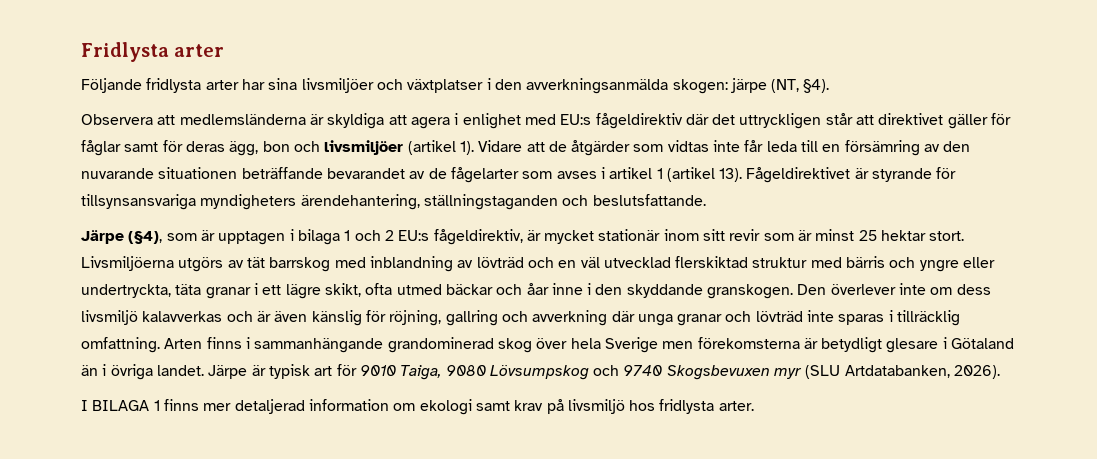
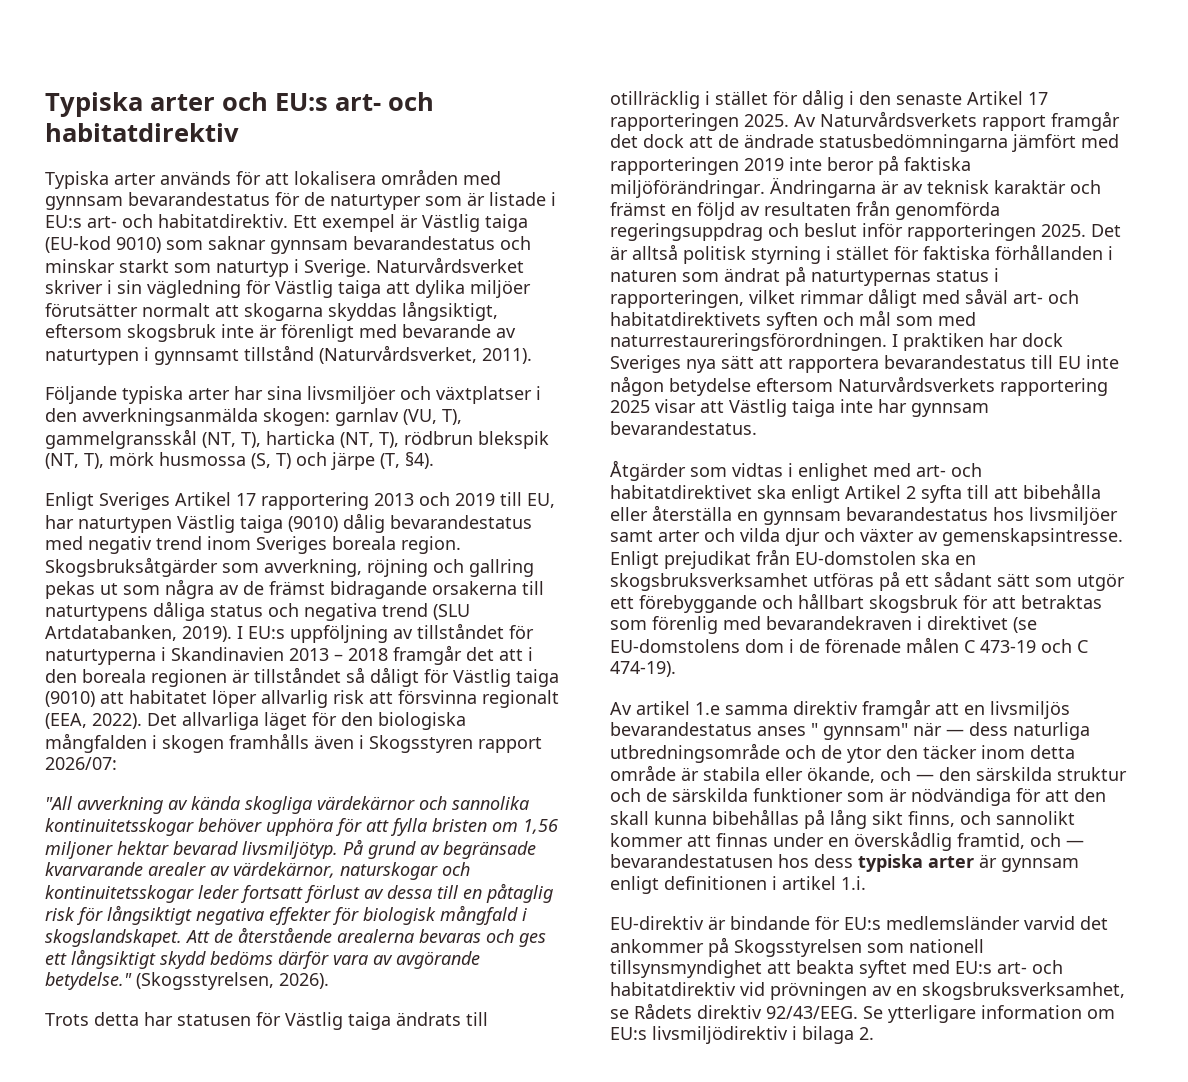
- Fridlysta arter
+ Typiska arter och EU:s art- och habitatdirektiv
+ Typiska arter används för att lokalisera områden med gynnsam bevarandestatus för de naturtyper som är listade i EU:s art- och habitatdirektiv. Ett exempel är Västlig taiga (EU-kod 9010) som saknar gynnsam bevarandestatus och minskar starkt som naturtyp i Sverige. Naturvårdsverket skriver i sin vägledning för Västlig taiga att dylika miljöer förutsätter normalt att skogarna skyddas långsiktigt, eftersom skogsbruk inte är förenligt med bevarande av naturtypen i gynnsamt tillstånd (Naturvårdsverket, 2011).
- Följande fridlysta arter har sina livsmiljöer och växtplatser i den avverkningsanmälda skogen: järpe (NT, §4).
- Observera att medlemsländerna är skyldiga att agera i enlighet med EU:s fågeldirektiv där det uttryckligen står att direktivet gäller för fåglar samt för deras ägg, bon och livsmiljöer (artikel 1). Vidare att de åtgärder som vidtas inte får leda till en försämring av den nuvarande situationen beträffande bevarandet av de fågelarter som avses i artikel 1 (artikel 13). Fågeldirektivet är styrande för tillsynsansvariga myndigheters ärendehantering, ställningstaganden och beslutsfattande.
- Järpe (§4), som är upptagen i bilaga 1 och 2 EU:s fågeldirektiv, är mycket stationär inom sitt revir som är minst 25 hektar stort. Livsmiljöerna utgörs av tät barrskog med inblandning av lövträd och en väl utvecklad flerskiktad struktur med bärris och yngre eller undertryckta, täta granar i ett lägre skikt, ofta utmed bäckar och åar inne i den skyddande granskogen. Den överlever inte om dess livsmiljö kalavverkas och är även känslig för röjning, gallring och avverkning där unga granar och lövträd inte sparas i tillräcklig omfattning. Arten finns i sammanhängande grandominerad skog över hela Sverige men förekomsterna är betydligt glesare i Götaland än i övriga landet. Järpe är typisk art för 9010 Taiga, 9080 Lövsumpskog och 9740 Skogsbevuxen myr (SLU Artdatabanken, 2026).
- I BILAGA 1 finns mer detaljerad information om ekologi samt krav på livsmiljö hos fridlysta arter.
+ Följande typiska arter har sina livsmiljöer och växtplatser i den avverkningsanmälda skogen: garnlav (VU, T), gammelgransskål (NT, T), harticka (NT, T), rödbrun blekspik (NT, T), mörk husmossa (S, T) och järpe (T, §4).
+ Enligt Sveriges Artikel 17 rapportering 2013 och 2019 till EU, har naturtypen Västlig taiga (9010) dålig bevarandestatus med negativ trend inom Sveriges boreala region. Skogsbruksåtgärder som avverkning, röjning och gallring pekas ut som några av de främst bidragande orsakerna till naturtypens dåliga status och negativa trend (SLU Artdatabanken, 2019). I EU:s uppföljning av tillståndet för naturtyperna i Skandinavien 2013 – 2018 framgår det att i den boreala regionen är tillståndet så dåligt för Västlig taiga (9010) att habitatet löper allvarlig risk att försvinna regionalt (EEA, 2022). Det allvarliga läget för den biologiska mångfalden i skogen framhålls även i Skogsstyren rapport 2026/07:
+ "All avverkning av kända skogliga värdekärnor och sannolika kontinuitetsskogar behöver upphöra för att fylla bristen om 1,56 miljoner hektar bevarad livsmiljötyp. På grund av begränsade kvarvarande arealer av värdekärnor, naturskogar och kontinuitetsskogar leder fortsatt förlust av dessa till en påtaglig risk för långsiktigt negativa effekter för biologisk mångfald i skogslandskapet. Att de återstående arealerna bevaras och ges ett långsiktigt skydd bedöms därför vara av avgörande betydelse." (Skogsstyrelsen, 2026).
+ Trots detta har statusen för Västlig taiga ändrats till otillräcklig i stället för dålig i den senaste Artikel 17 rapporteringen 2025. Av Naturvårdsverkets rapport framgår det dock att de ändrade statusbedömningarna jämfört med rapporteringen 2019 inte beror på faktiska miljöförändringar. Ändringarna är av teknisk karaktär och främst en följd av resultaten från genomförda regeringsuppdrag och beslut inför rapporteringen 2025. Det är alltså politisk styrning i stället för faktiska förhållanden i naturen som ändrat på naturtypernas status i rapporteringen, vilket rimmar dåligt med såväl art- och habitatdirektivets syften och mål som med naturrestaureringsförordningen. I praktiken har dock Sveriges nya sätt att rapportera bevarandestatus till EU inte någon betydelse eftersom Naturvårdsverkets rapportering 2025 visar att Västlig taiga inte har gynnsam bevarandestatus.
+ Åtgärder som vidtas i enlighet med art- och habitatdirektivet ska enligt Artikel 2 syfta till att bibehålla eller återställa en gynnsam bevarandestatus hos livsmiljöer samt arter och vilda djur och växter av gemenskapsintresse. Enligt prejudikat från EU-domstolen ska en skogsbruksverksamhet utföras på ett sådant sätt som utgör ett förebyggande och hållbart skogsbruk för att betraktas som förenlig med bevarandekraven i direktivet (se EU-domstolens dom i de förenade målen C 473-19 och C 474-19).
+ Av artikel 1.e samma direktiv framgår att en livsmiljös bevarandestatus anses " gynnsam" när — dess naturliga utbredningsområde och de ytor den täcker inom detta område är stabila eller ökande, och — den särskilda struktur och de särskilda funktioner som är nödvändiga för att den skall kunna bibehållas på lång sikt finns, och sannolikt kommer att finnas under en överskådlig framtid, och — bevarandestatusen hos dess typiska arter är gynnsam enligt definitionen i artikel 1.i.
+ EU-direktiv är bindande för EU:s medlemsländer varvid det ankommer på Skogsstyrelsen som nationell tillsynsmyndighet att beakta syftet med EU:s art- och habitatdirektiv vid prövningen av en skogsbruksverksamhet, se Rådets direktiv 92/43/EEG. Se ytterligare information om EU:s livsmiljödirektiv i bilaga 2.

